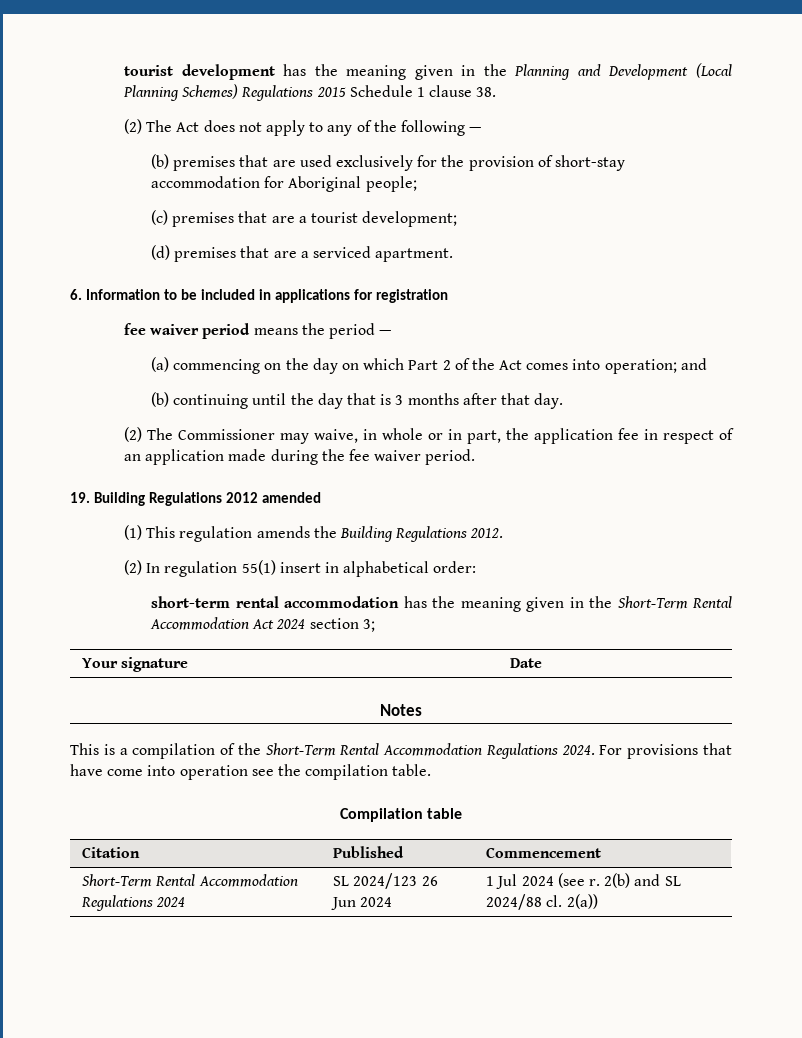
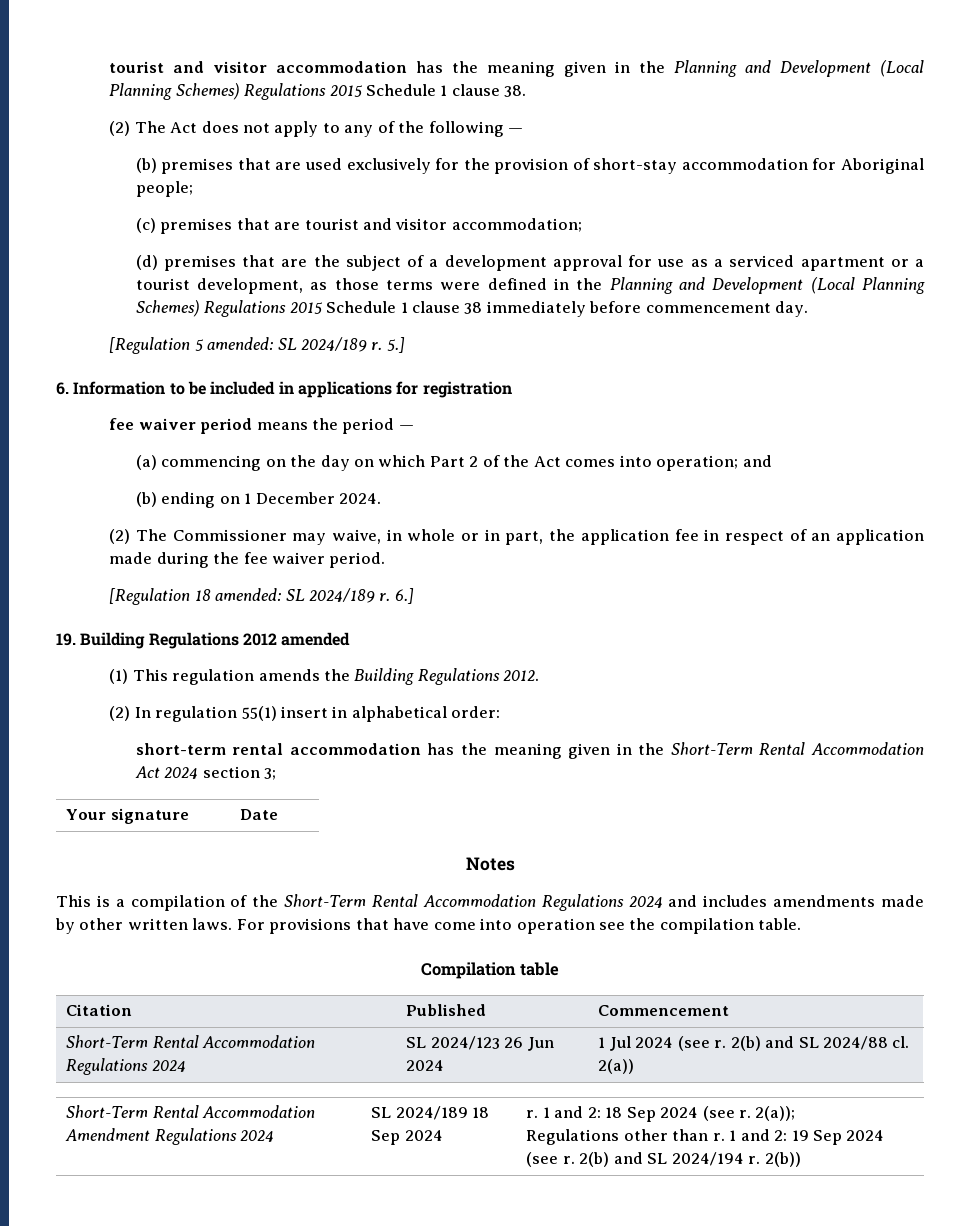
- tourist development has the meaning given in the Planning and Development (Local Planning Schemes) Regulations 2015 Schedule 1 clause 38.
+ tourist and visitor accommodation has the meaning given in the Planning and Development (Local Planning Schemes) Regulations 2015 Schedule 1 clause 38.
- (c) premises that are a tourist development;
+ (c) premises that are tourist and visitor accommodation;
- (d) premises that are a serviced apartment.
+ (d) premises that are the subject of a development approval for use as a serviced apartment or a tourist development, as those terms were defined in the Planning and Development (Local Planning Schemes) Regulations 2015 Schedule 1 clause 38 immediately before commencement day.
+ [Regulation 5 amended: SL 2024/189 r. 5.]
- (b) continuing until the day that is 3 months after that day.
+ (b) ending on 1 December 2024.
+ [Regulation 18 amended: SL 2024/189 r. 6.]
- This is a compilation of the Short-Term Rental Accommodation Regulations 2024.
+ This is a compilation of the Short-Term Rental Accommodation Regulations 2024 and includes amendments made by other written laws.
+ Short-Term Rental Accommodation Amendment Regulations 2024 | SL 2024/189 18 Sep 2024 | r. 1 and 2: 18 Sep 2024 (see r. 2(a));
+ Regulations other than r. 1 and 2: 19 Sep 2024 (see r. 2(b) and SL 2024/194 r. 2(b))

